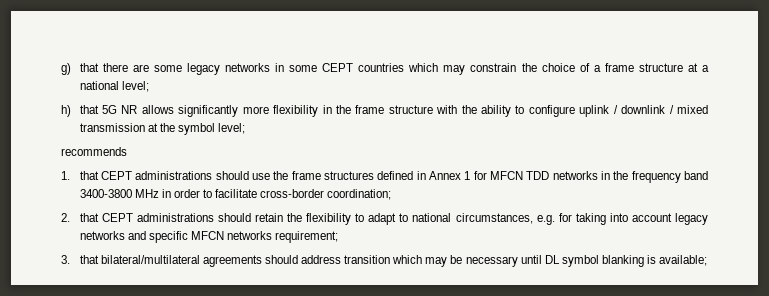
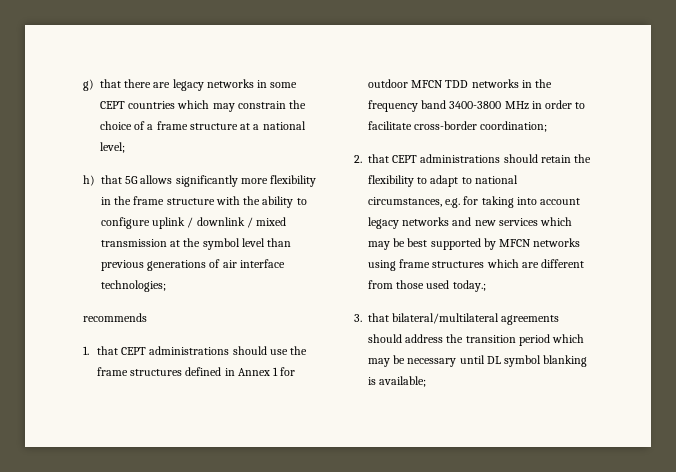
- g) that there are some legacy networks in some CEPT countries which may constrain the choice of a frame structure at a national level;
+ g) that there are legacy networks in some CEPT countries which may constrain the choice of a frame structure at a national level;
- h) that 5G NR allows significantly more flexibility in the frame structure with the ability to configure uplink / downlink / mixed transmission at the symbol level;
+ h) that 5G allows significantly more flexibility in the frame structure with the ability to configure uplink / downlink / mixed transmission at the symbol level than previous generations of air interface technologies;
- 1. that CEPT administrations should use the frame structures defined in Annex 1 for MFCN TDD networks in the frequency band 3400-3800 MHz in order to facilitate cross-border coordination;
+ 1. that CEPT administrations should use the frame structures defined in Annex 1 for outdoor MFCN TDD networks in the frequency band 3400-3800 MHz in order to facilitate cross-border coordination;
- 2. that CEPT administrations should retain the flexibility to adapt to national circumstances, e.g. for taking into account legacy networks and specific MFCN networks requirement;
+ 2. that CEPT administrations should retain the flexibility to adapt to national circumstances, e.g. for taking into account legacy networks and new services which may be best supported by MFCN networks using frame structures which are different from those used today.;
- 3. that bilateral/multilateral agreements should address transition which may be necessary until DL symbol blanking is available;
+ 3. that bilateral/multilateral agreements should address the transition period which may be necessary until DL symbol blanking is available;

